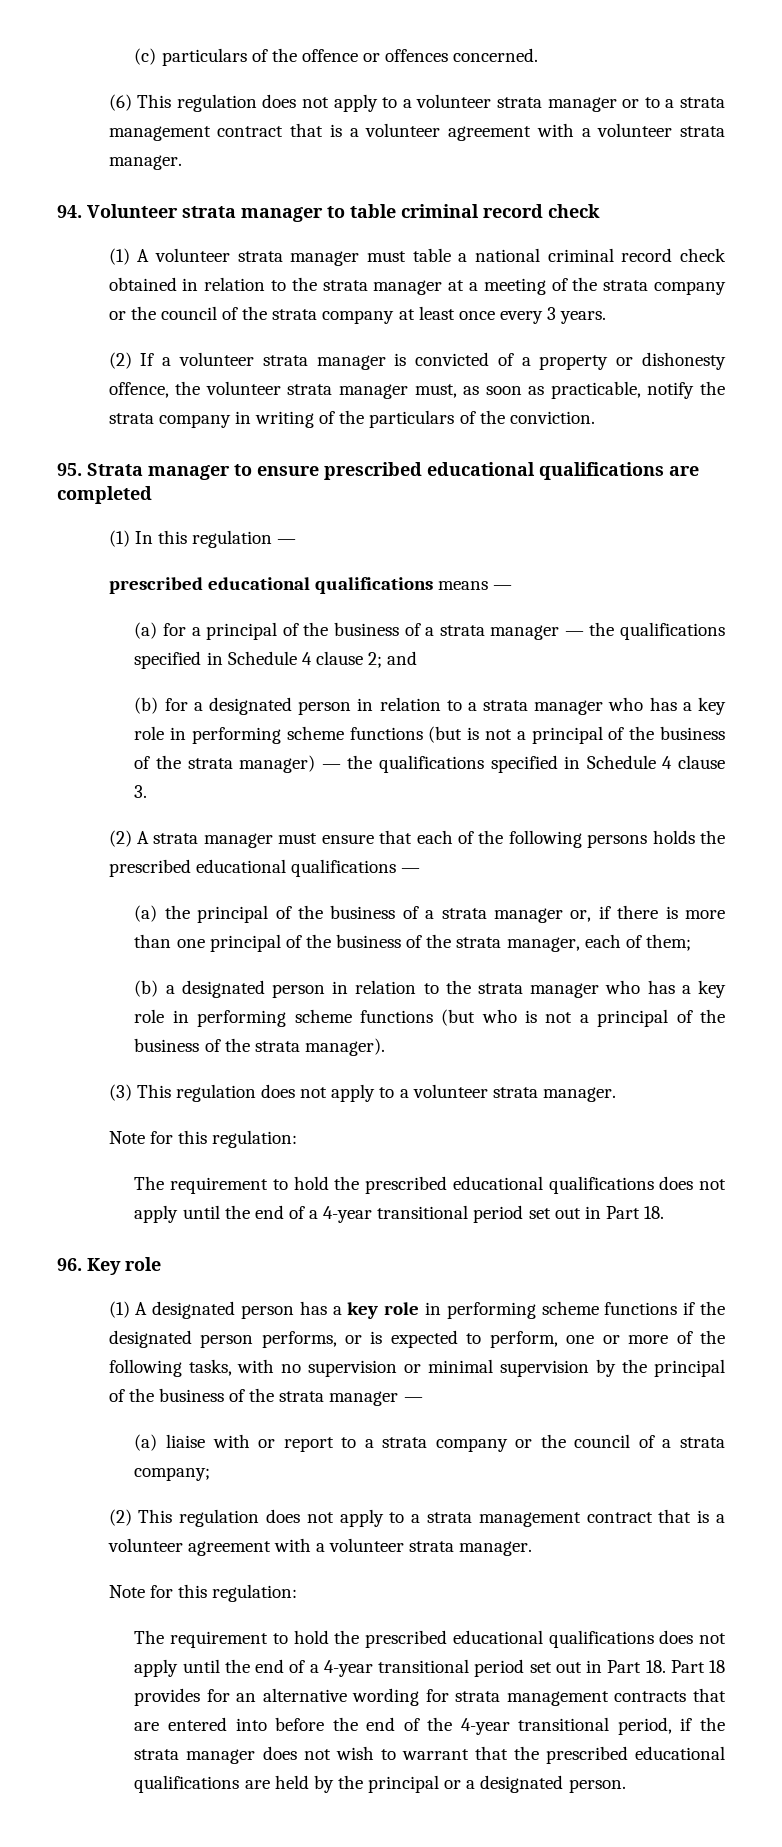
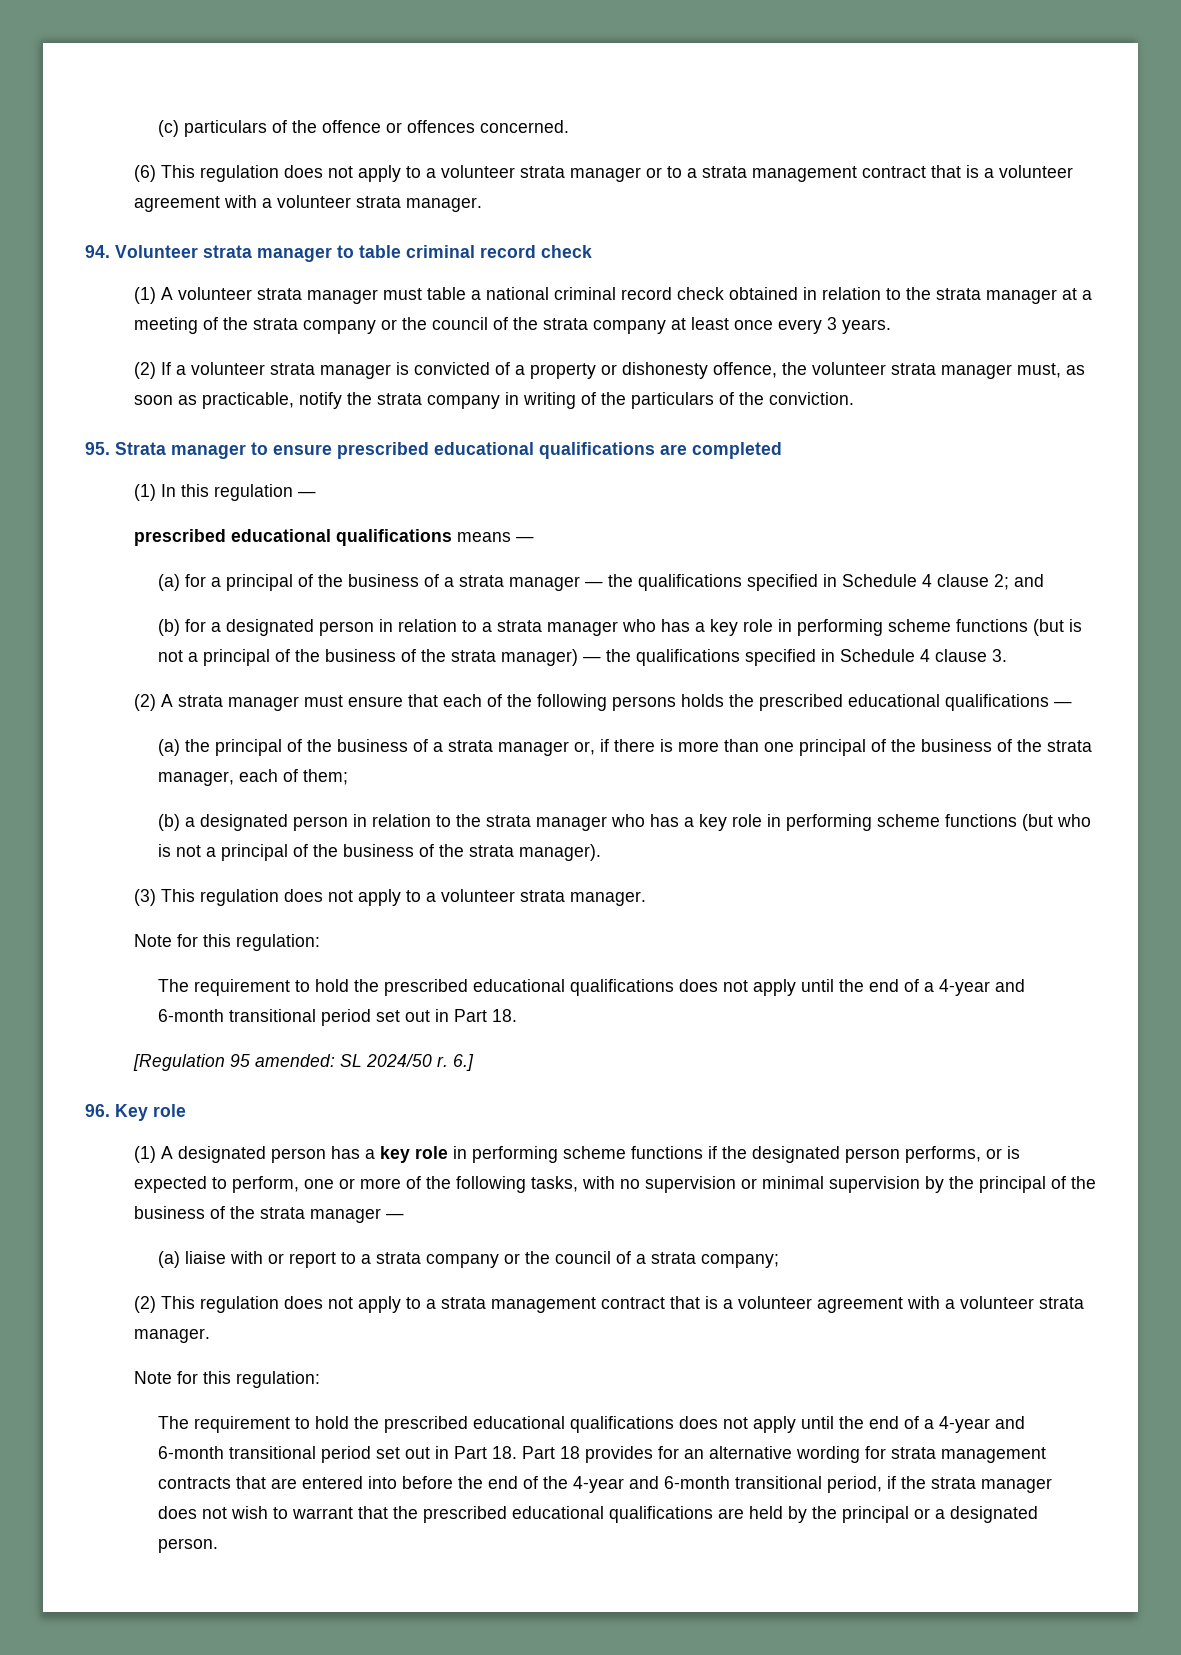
  (3) This regulation does not apply to a volunteer strata manager.
  Note for this regulation:
- The requirement to hold the prescribed educational qualifications does not apply until the end of a 4-year transitional period set out in Part 18.
+ The requirement to hold the prescribed educational qualifications does not apply until the end of a 4-year and 6-month transitional period set out in Part 18.
+ [Regulation 95 amended: SL 2024/50 r. 6.]
- The requirement to hold the prescribed educational qualifications does not apply until the end of a 4-year transitional period set out in Part 18. Part 18 provides for an alternative wording for strata management contracts that are entered into before the end of the 4-year transitional period, if the strata manager does not wish to warrant that the prescribed educational qualifications are held by the principal or a designated person.
+ The requirement to hold the prescribed educational qualifications does not apply until the end of a 4-year and 6-month transitional period set out in Part 18. Part 18 provides for an alternative wording for strata management contracts that are entered into before the end of the 4-year and 6-month transitional period, if the strata manager does not wish to warrant that the prescribed educational qualifications are held by the principal or a designated person.

